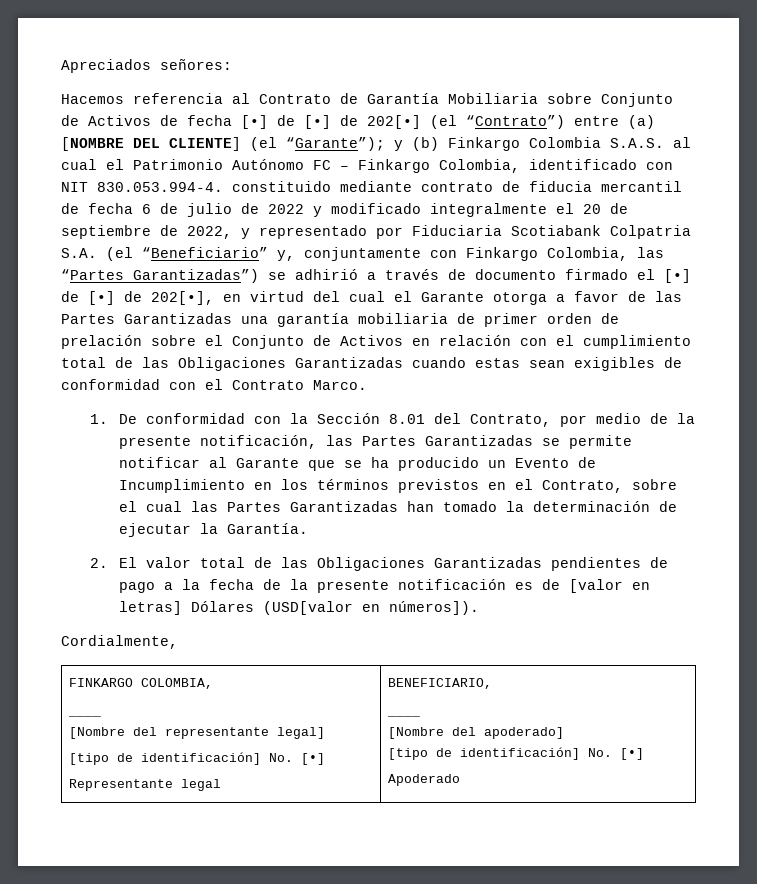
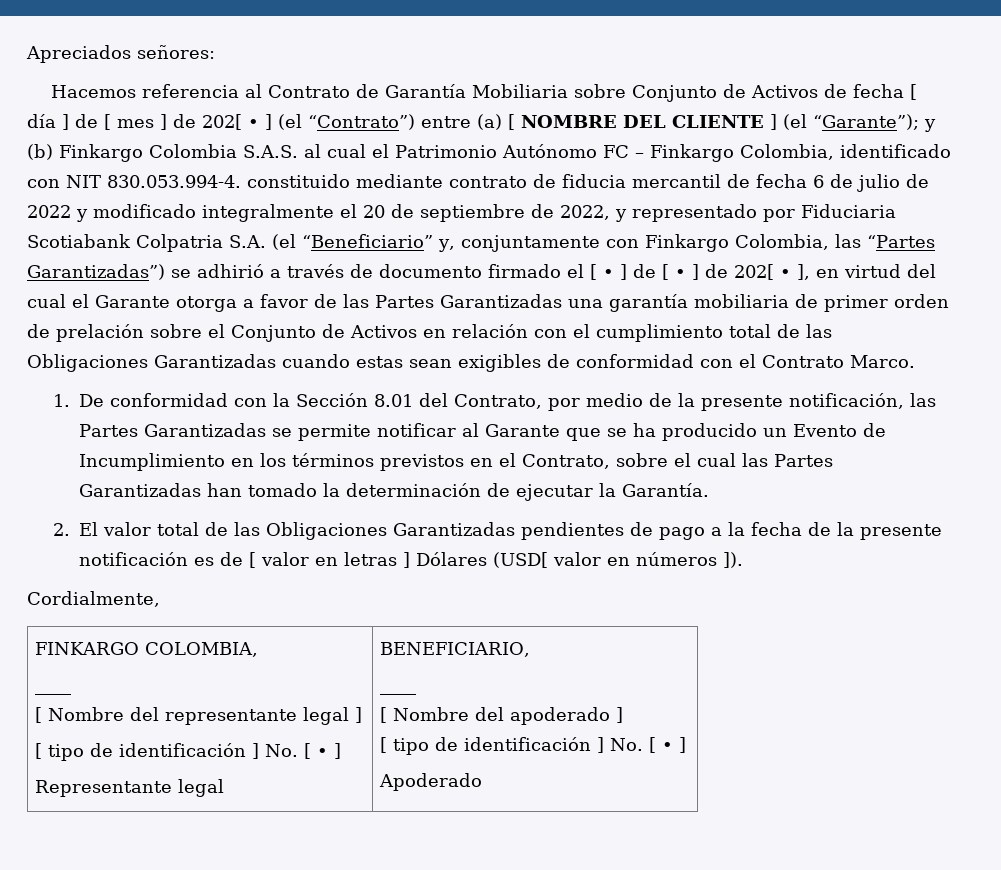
- Hacemos referencia al Contrato de Garantía Mobiliaria sobre Conjunto de Activos de fecha [•] de [•] de 202[•] (el “Contrato”) entre (a) [NOMBRE DEL CLIENTE] (el “Garante”);
+ Hacemos referencia al Contrato de Garantía Mobiliaria sobre Conjunto de Activos de fecha [ día ] de [ mes ] de 202[ • ] (el “Contrato”) entre (a) [ NOMBRE DEL CLIENTE ] (el “Garante”);
- y (b) Finkargo Colombia S.A.S. al cual el Patrimonio Autónomo FC – Finkargo Colombia, identificado con NIT 830.053.994-4. constituido mediante contrato de fiducia mercantil de fecha 6 de julio de 2022 y modificado integralmente el 20 de septiembre de 2022, y representado por Fiduciaria Scotiabank Colpatria S.A. (el “Beneficiario” y, conjuntamente con Finkargo Colombia, las “Partes Garantizadas”) se adhirió a través de documento firmado el [•] de [•] de 202[•], en virtud del cual el Garante otorga a favor de las Partes Garantizadas una garantía mobiliaria de primer orden de prelación sobre el Conjunto de Activos en relación con el cumplimiento total de las Obligaciones Garantizadas cuando estas sean exigibles de conformidad con el Contrato Marco.
+ y (b) Finkargo Colombia S.A.S. al cual el Patrimonio Autónomo FC – Finkargo Colombia, identificado con NIT 830.053.994-4. constituido mediante contrato de fiducia mercantil de fecha 6 de julio de 2022 y modificado integralmente el 20 de septiembre de 2022, y representado por Fiduciaria Scotiabank Colpatria S.A. (el “Beneficiario” y, conjuntamente con Finkargo Colombia, las “Partes Garantizadas”) se adhirió a través de documento firmado el [ • ] de [ • ] de 202[ • ], en virtud del cual el Garante otorga a favor de las Partes Garantizadas una garantía mobiliaria de primer orden de prelación sobre el Conjunto de Activos en relación con el cumplimiento total de las Obligaciones Garantizadas cuando estas sean exigibles de conformidad con el Contrato Marco.
- 2. El valor total de las Obligaciones Garantizadas pendientes de pago a la fecha de la presente notificación es de [valor en letras] Dólares (USD[valor en números]).
+ 2. El valor total de las Obligaciones Garantizadas pendientes de pago a la fecha de la presente notificación es de [ valor en letras ] Dólares (USD[ valor en números ]).
  Cordialmente,
  FINKARGO COLOMBIA,
  ____
- [Nombre del representante legal]
- [tipo de identificación] No. [•]
+ [ Nombre del representante legal ]
+ [ tipo de identificación ] No. [ • ]
  Representante legal | BENEFICIARIO,
  ____
- [Nombre del apoderado]
- [tipo de identificación] No. [•]
+ [ Nombre del apoderado ]
+ [ tipo de identificación ] No. [ • ]

